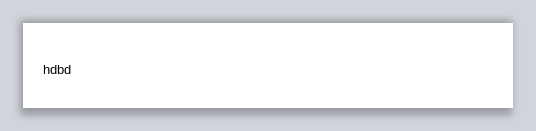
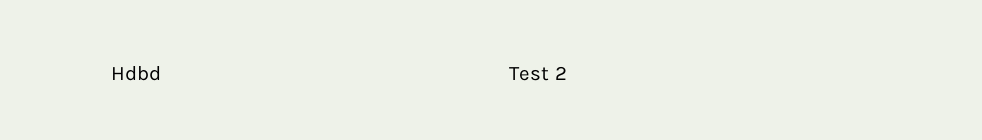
- hdbd
+ Hdbd
+ Test 2

